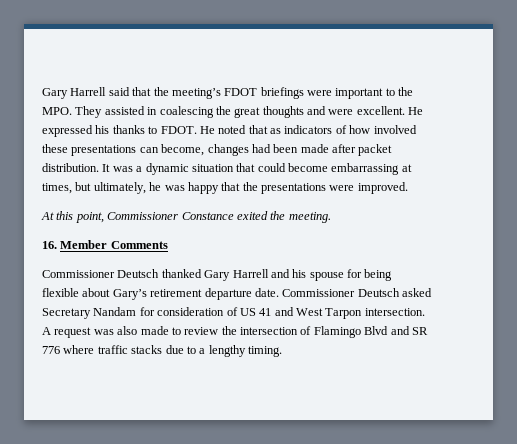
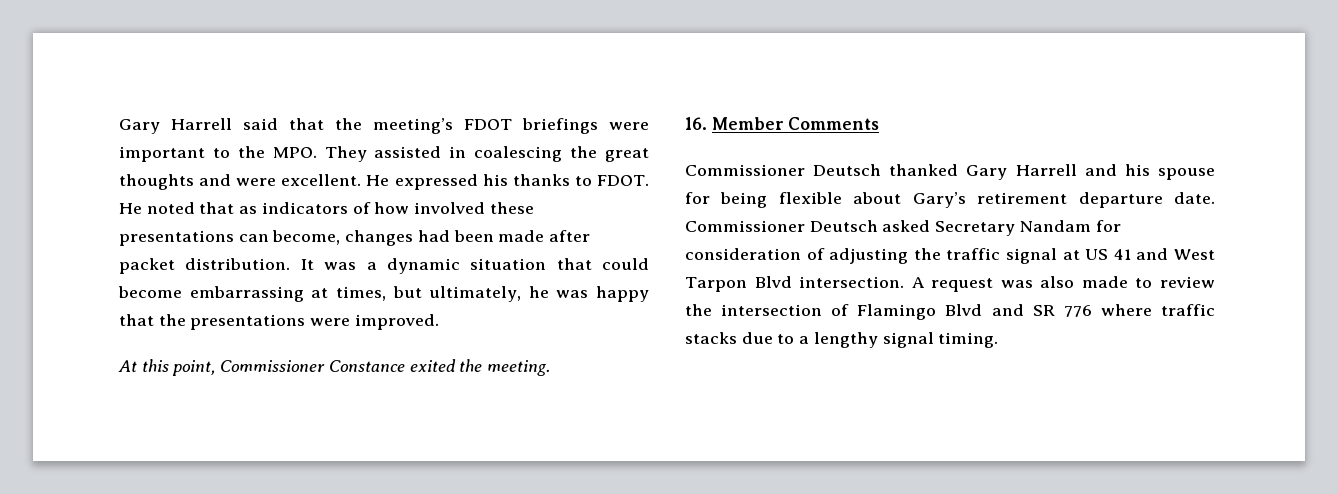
- Commissioner Deutsch asked Secretary Nandam for consideration of US 41 and West Tarpon intersection.
+ Commissioner Deutsch asked Secretary Nandam for consideration of adjusting the traffic signal at US 41 and West Tarpon Blvd intersection.
- A request was also made to review the intersection of Flamingo Blvd and SR 776 where traffic stacks due to a lengthy timing.
+ A request was also made to review the intersection of Flamingo Blvd and SR 776 where traffic stacks due to a lengthy signal timing.

